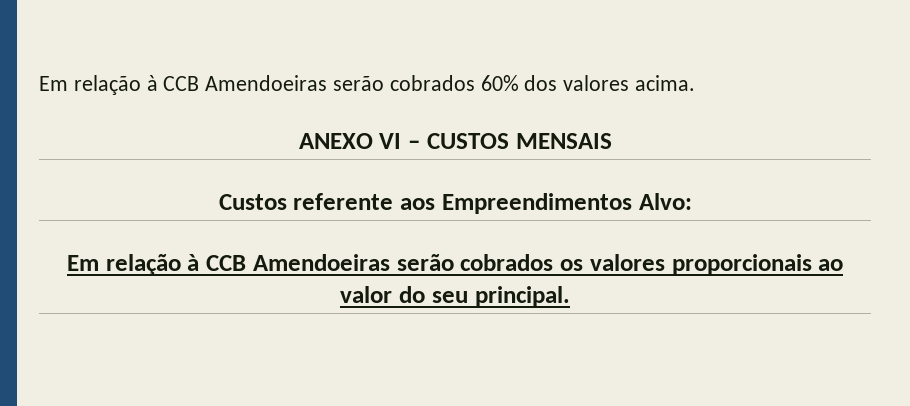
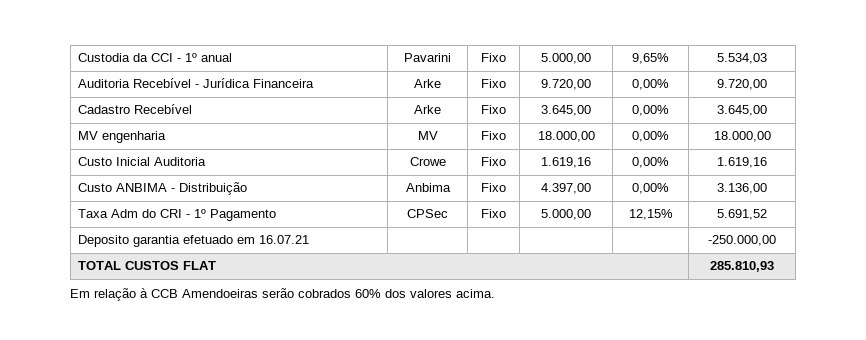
+ Custodia da CCI - 1º anual | Pavarini | Fixo | 5.000,00 | 9,65% | 5.534,03
+ Auditoria Recebível - Jurídica Financeira | Arke | Fixo | 9.720,00 | 0,00% | 9.720,00
+ Cadastro Recebível | Arke | Fixo | 3.645,00 | 0,00% | 3.645,00
+ MV engenharia | MV | Fixo | 18.000,00 | 0,00% | 18.000,00
+ Custo Inicial Auditoria | Crowe | Fixo | 1.619,16 | 0,00% | 1.619,16
+ Custo ANBIMA - Distribuição | Anbima | Fixo | 4.397,00 | 0,00% | 3.136,00
+ Taxa Adm do CRI - 1º Pagamento | CPSec | Fixo | 5.000,00 | 12,15% | 5.691,52
+ Deposito garantia efetuado em 16.07.21 | | | | | -250.000,00
+ TOTAL CUSTOS FLAT | 285.810,93
- ANEXO VI – CUSTOS MENSAIS
- Custos referente aos Empreendimentos Alvo:
- Em relação à CCB Amendoeiras serão cobrados os valores proporcionais ao valor do seu principal.

